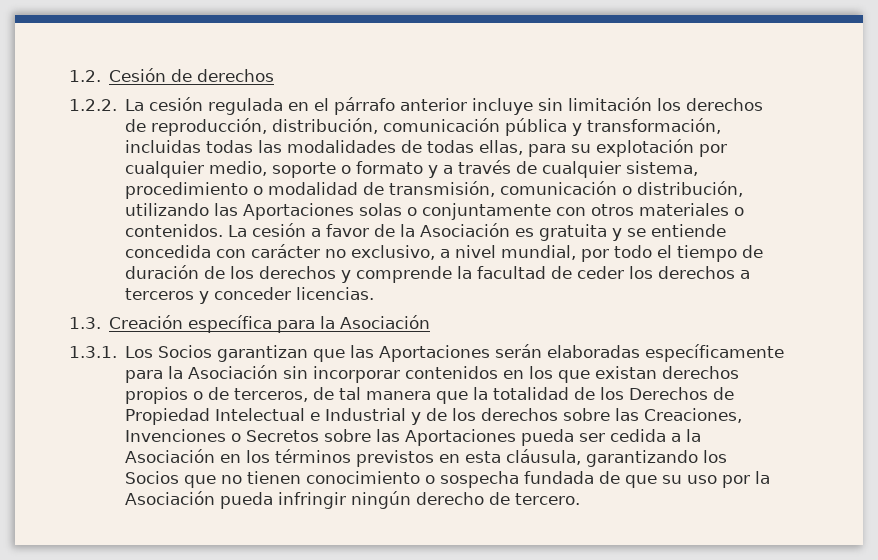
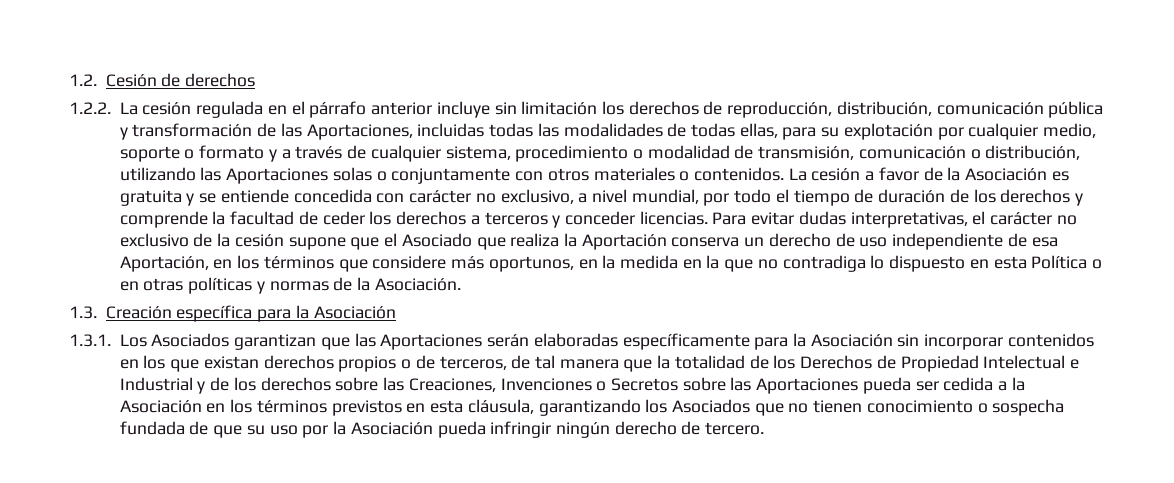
- 1.2.2. La cesión regulada en el párrafo anterior incluye sin limitación los derechos de reproducción, distribución, comunicación pública y transformación, incluidas todas las modalidades de todas ellas, para su explotación por cualquier medio, soporte o formato y a través de cualquier sistema, procedimiento o modalidad de transmisión, comunicación o distribución, utilizando las Aportaciones solas o conjuntamente con otros materiales o contenidos.
+ 1.2.2. La cesión regulada en el párrafo anterior incluye sin limitación los derechos de reproducción, distribución, comunicación pública y transformación de las Aportaciones, incluidas todas las modalidades de todas ellas, para su explotación por cualquier medio, soporte o formato y a través de cualquier sistema, procedimiento o modalidad de transmisión, comunicación o distribución, utilizando las Aportaciones solas o conjuntamente con otros materiales o contenidos.
+ Para evitar dudas interpretativas, el carácter no exclusivo de la cesión supone que el Asociado que realiza la Aportación conserva un derecho de uso independiente de esa Aportación, en los términos que considere más oportunos, en la medida en la que no contradiga lo dispuesto en esta Política o en otras políticas y normas de la Asociación.
- 1.3.1. Los Socios garantizan que las Aportaciones serán elaboradas específicamente para la Asociación sin incorporar contenidos en los que existan derechos propios o de terceros, de tal manera que la totalidad de los Derechos de Propiedad Intelectual e Industrial y de los derechos sobre las Creaciones, Invenciones o Secretos sobre las Aportaciones pueda ser cedida a la Asociación en los términos previstos en esta cláusula, garantizando los Socios que no tienen conocimiento o sospecha fundada de que su uso por la Asociación pueda infringir ningún derecho de tercero.
+ 1.3.1. Los Asociados garantizan que las Aportaciones serán elaboradas específicamente para la Asociación sin incorporar contenidos en los que existan derechos propios o de terceros, de tal manera que la totalidad de los Derechos de Propiedad Intelectual e Industrial y de los derechos sobre las Creaciones, Invenciones o Secretos sobre las Aportaciones pueda ser cedida a la Asociación en los términos previstos en esta cláusula, garantizando los Asociados que no tienen conocimiento o sospecha fundada de que su uso por la Asociación pueda infringir ningún derecho de tercero.

